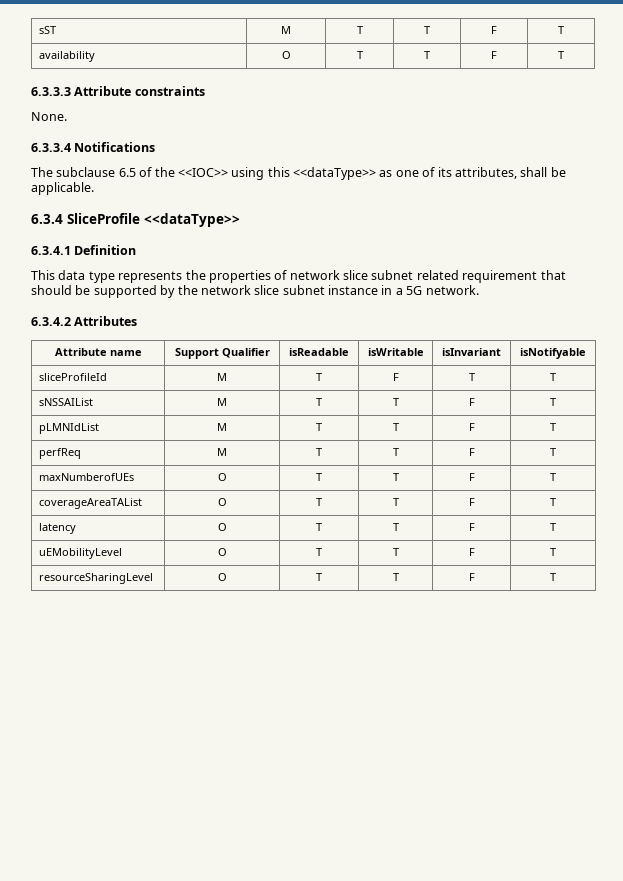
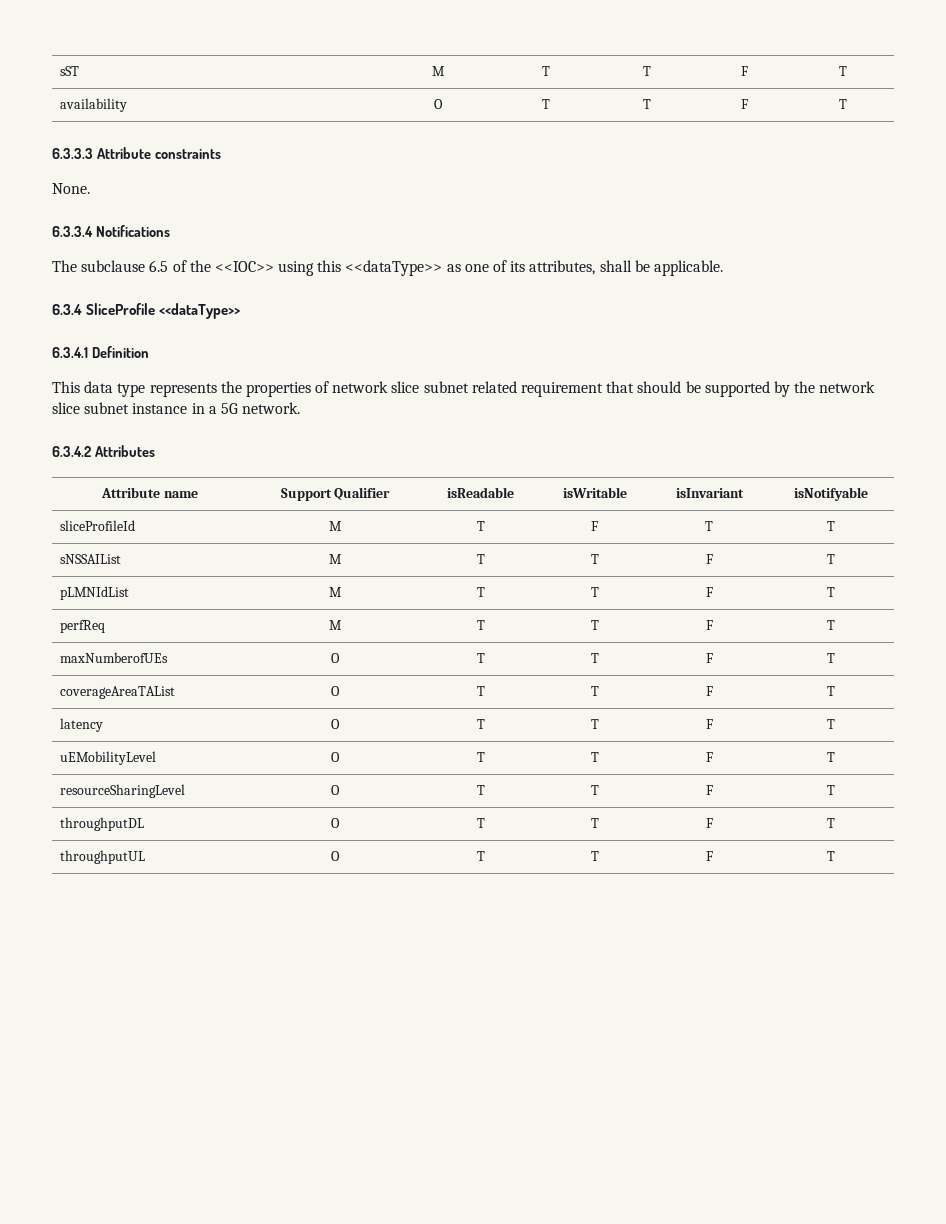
+ throughputDL | O | T | T | F | T
+ throughputUL | O | T | T | F | T

